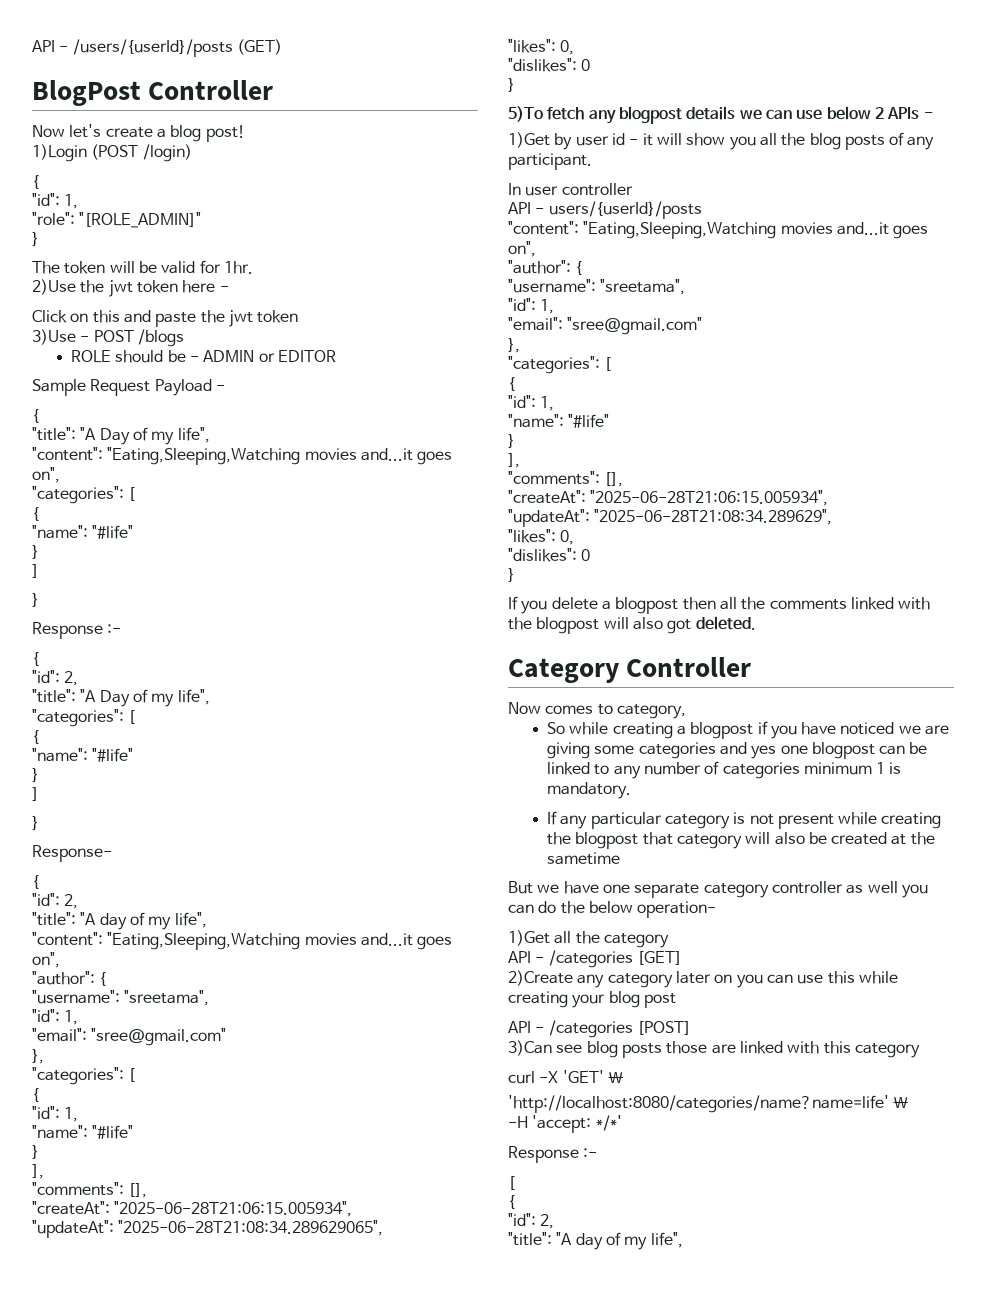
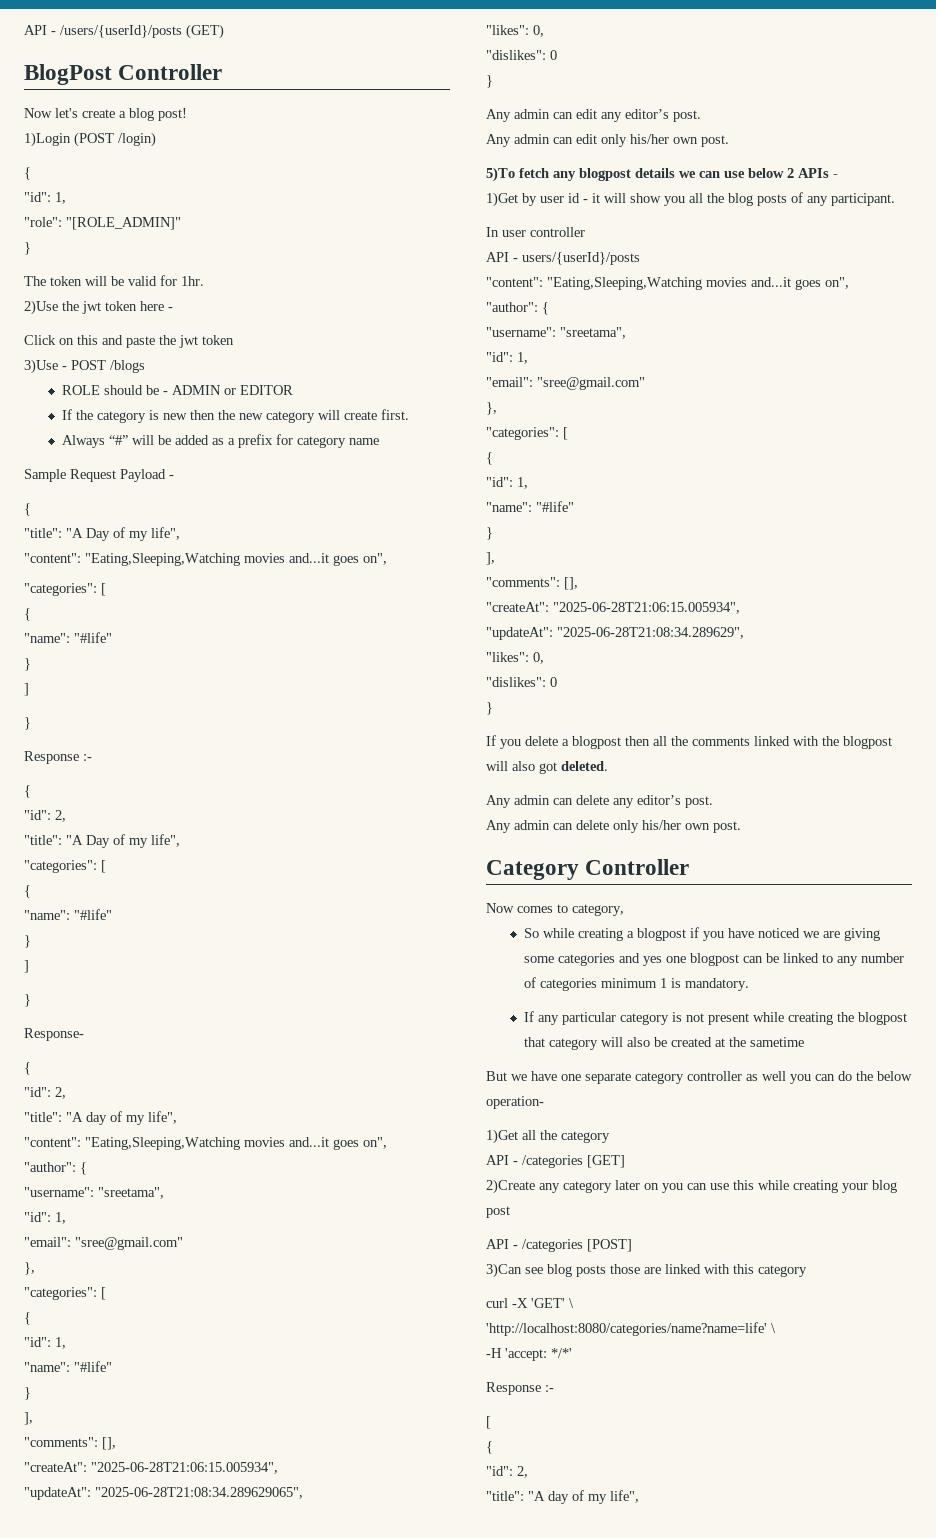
+ If the category is new then the new category will create first.
+ Always “#” will be added as a prefix for category name
+ Any admin can edit any editor’s post.
+ Any admin can edit only his/her own post.
+ Any admin can delete any editor’s post.
+ Any admin can delete only his/her own post.

